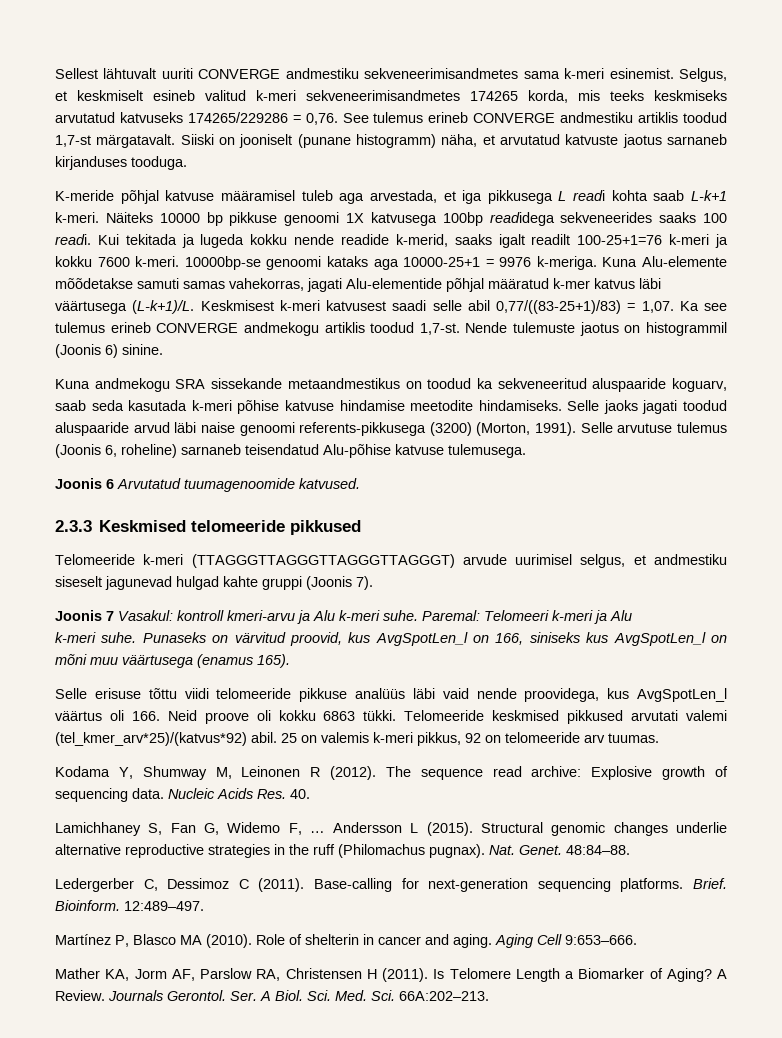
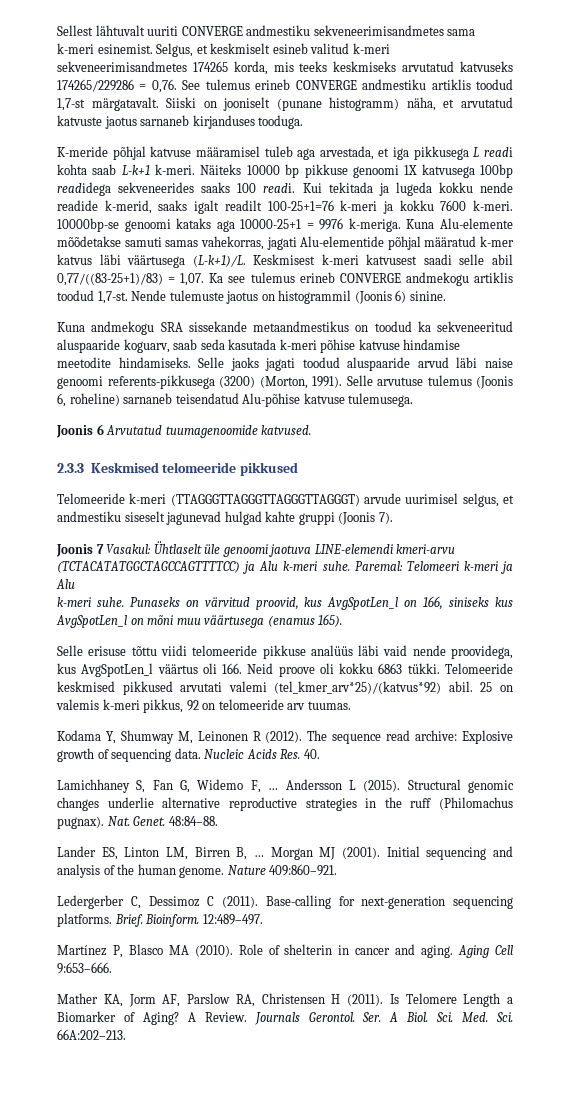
- Joonis 7 Vasakul: kontroll kmeri-arvu ja Alu k-meri suhe.
+ Joonis 7 Vasakul: Ühtlaselt üle genoomi jaotuva LINE-elemendi kmeri-arvu (TCTACATATGGCTAGCCAGTTTTCC) ja Alu k-meri suhe.
+ Lander ES, Linton LM, Birren B, … Morgan MJ (2001). Initial sequencing and analysis of the human genome. Nature 409:860–921.

